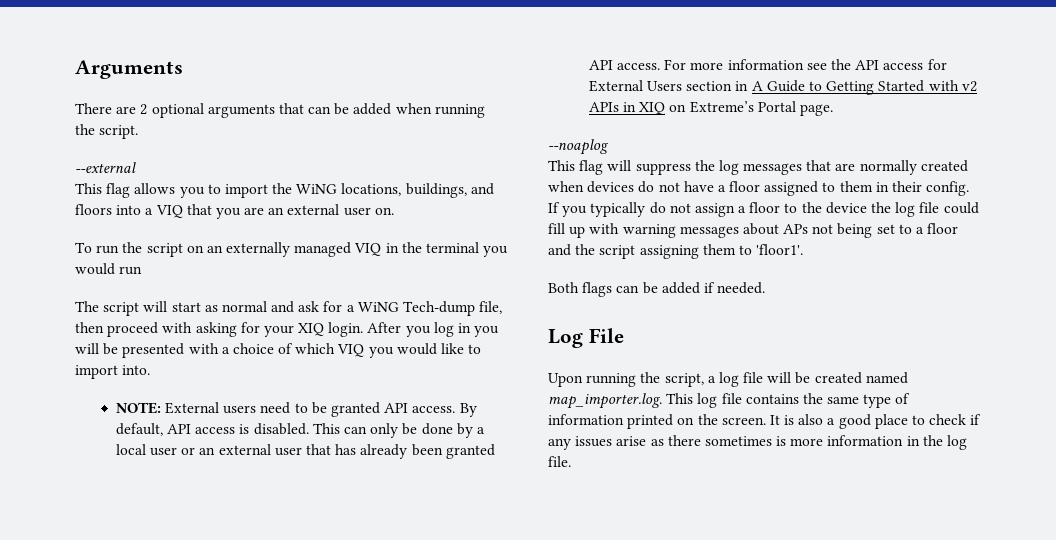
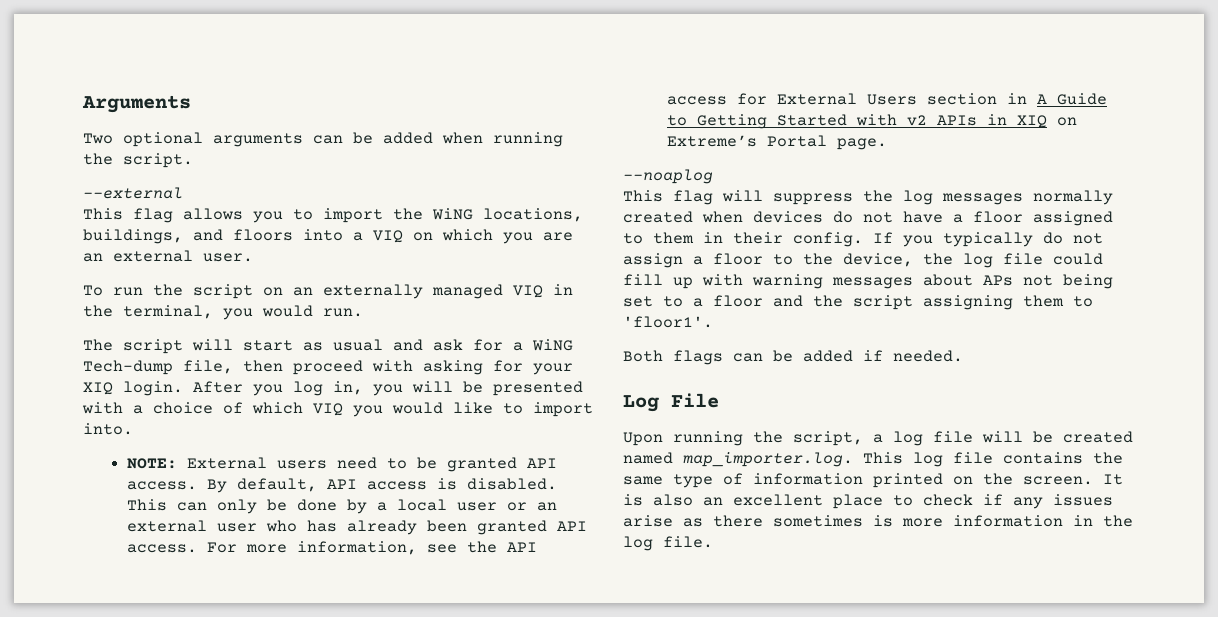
- There are 2 optional arguments that can be added when running the script.
+ Two optional arguments can be added when running the script.
- This flag allows you to import the WiNG locations, buildings, and floors into a VIQ that you are an external user on.
+ This flag allows you to import the WiNG locations, buildings, and floors into a VIQ on which you are an external user.
- To run the script on an externally managed VIQ in the terminal you would run
+ To run the script on an externally managed VIQ in the terminal, you would run.
- The script will start as normal and ask for a WiNG Tech-dump file, then proceed with asking for your XIQ login.
+ The script will start as usual and ask for a WiNG Tech-dump file, then proceed with asking for your XIQ login.
- After you log in you will be presented with a choice of which VIQ you would like to import into.
+ After you log in, you will be presented with a choice of which VIQ you would like to import into.
- This can only be done by a local user or an external user that has already been granted API access.
+ This can only be done by a local user or an external user who has already been granted API access.
- For more information see the API access for External Users section in A Guide to Getting Started with v2 APIs in XIQ on Extreme’s Portal page.
+ For more information, see the API access for External Users section in A Guide to Getting Started with v2 APIs in XIQ on Extreme’s Portal page.
- This flag will suppress the log messages that are normally created when devices do not have a floor assigned to them in their config.
+ This flag will suppress the log messages normally created when devices do not have a floor assigned to them in their config.
- If you typically do not assign a floor to the device the log file could fill up with warning messages about APs not being set to a floor and the script assigning them to 'floor1'.
+ If you typically do not assign a floor to the device, the log file could fill up with warning messages about APs not being set to a floor and the script assigning them to 'floor1'.
- It is also a good place to check if any issues arise as there sometimes is more information in the log file.
+ It is also an excellent place to check if any issues arise as there sometimes is more information in the log file.

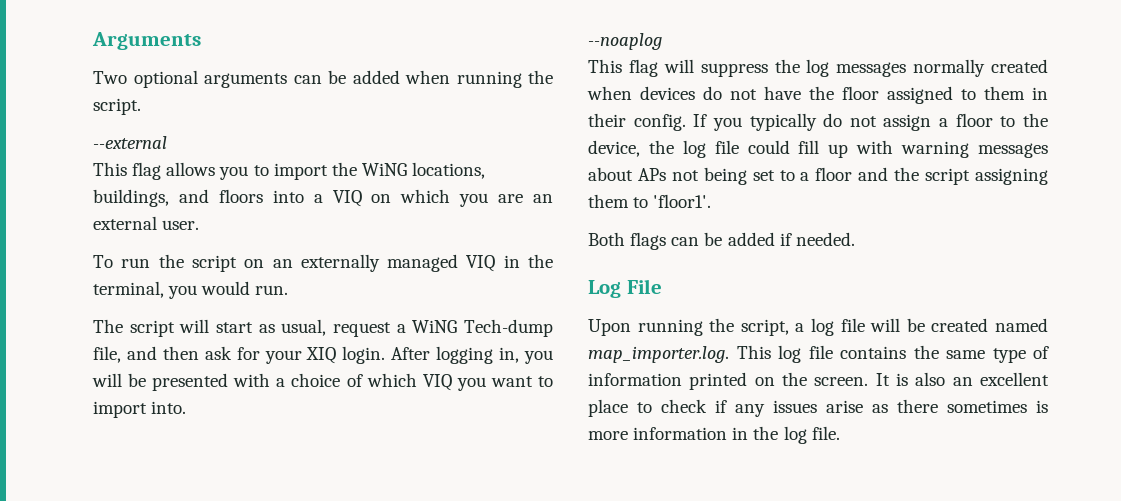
- The script will start as usual and ask for a WiNG Tech-dump file, then proceed with asking for your XIQ login.
+ The script will start as usual, request a WiNG Tech-dump file, and then ask for your XIQ login.
- After you log in, you will be presented with a choice of which VIQ you would like to import into.
+ After logging in, you will be presented with a choice of which VIQ you want to import into.
- NOTE: External users need to be granted API access. By default, API access is disabled. This can only be done by a local user or an external user who has already been granted API access. For more information, see the API access for External Users section in A Guide to Getting Started with v2 APIs in XIQ on Extreme’s Portal page.
- This flag will suppress the log messages normally created when devices do not have a floor assigned to them in their config.
+ This flag will suppress the log messages normally created when devices do not have the floor assigned to them in their config.

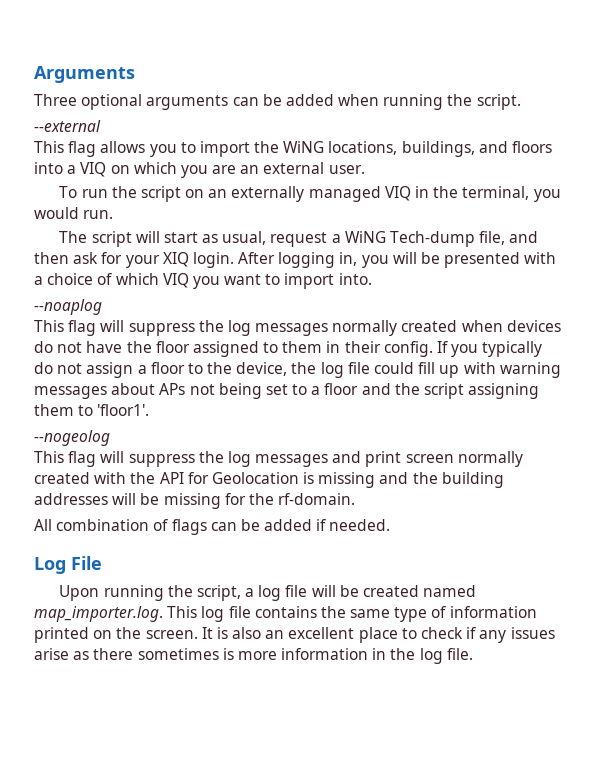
- Two optional arguments can be added when running the script.
+ Three optional arguments can be added when running the script.
- Both flags can be added if needed.
+ --nogeolog
+ This flag will suppress the log messages and print screen normally created with the API for Geolocation is missing and the building addresses will be missing for the rf-domain.
+ All combination of flags can be added if needed.

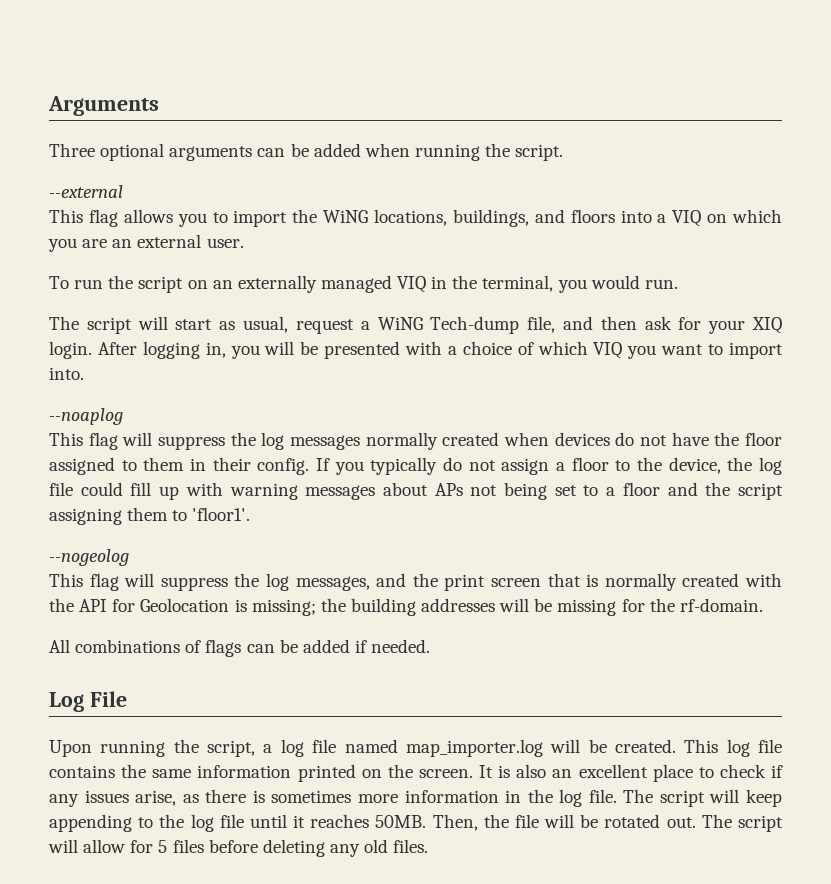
- This flag will suppress the log messages and print screen normally created with the API for Geolocation is missing and the building addresses will be missing for the rf-domain.
+ This flag will suppress the log messages, and the print screen that is normally created with the API for Geolocation is missing; the building addresses will be missing for the rf-domain.
- All combination of flags can be added if needed.
+ All combinations of flags can be added if needed.
- Upon running the script, a log file will be created named map_importer.log. This log file contains the same type of information printed on the screen.
+ Upon running the script, a log file named map_importer.log will be created. This log file contains the same information printed on the screen.
- It is also an excellent place to check if any issues arise as there sometimes is more information in the log file.
+ It is also an excellent place to check if any issues arise, as there is sometimes more information in the log file.
+ The script will keep appending to the log file until it reaches 50MB. Then, the file will be rotated out. The script will allow for 5 files before deleting any old files.

